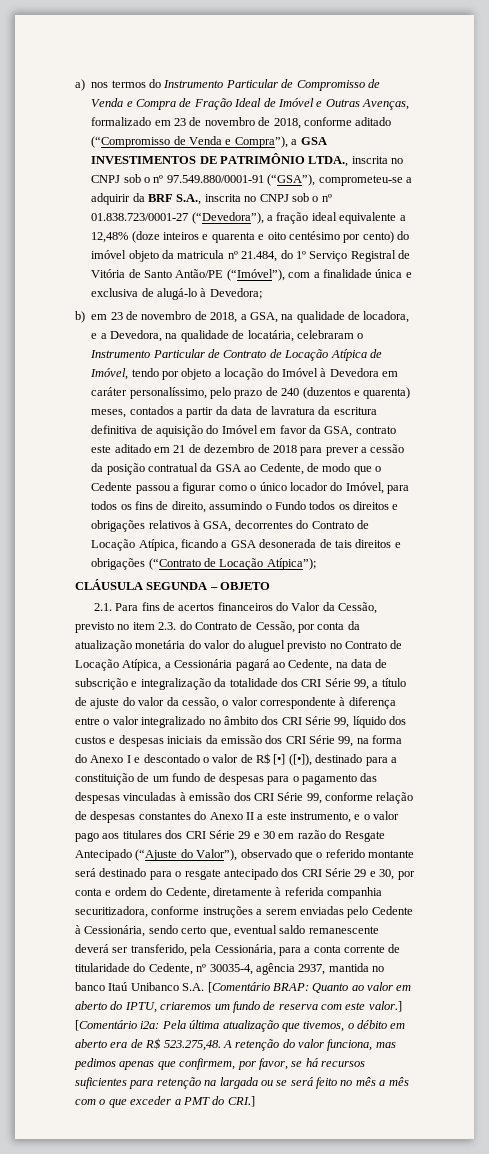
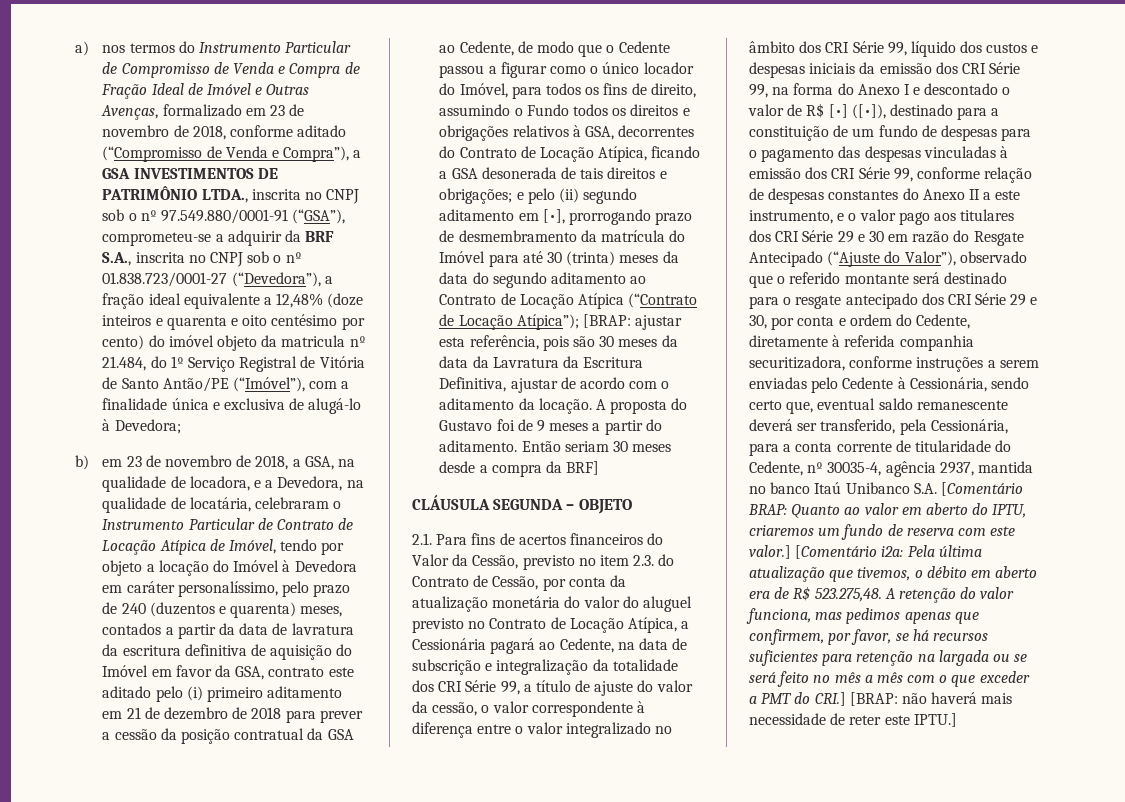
- b) em 23 de novembro de 2018, a GSA, na qualidade de locadora, e a Devedora, na qualidade de locatária, celebraram o Instrumento Particular de Contrato de Locação Atípica de Imóvel, tendo por objeto a locação do Imóvel à Devedora em caráter personalíssimo, pelo prazo de 240 (duzentos e quarenta) meses, contados a partir da data de lavratura da escritura definitiva de aquisição do Imóvel em favor da GSA, contrato este aditado em 21 de dezembro de 2018 para prever a cessão da posição contratual da GSA ao Cedente, de modo que o Cedente passou a figurar como o único locador do Imóvel, para todos os fins de direito, assumindo o Fundo todos os direitos e obrigações relativos à GSA, decorrentes do Contrato de Locação Atípica, ficando a GSA desonerada de tais direitos e obrigações (“Contrato de Locação Atípica”);
+ b) em 23 de novembro de 2018, a GSA, na qualidade de locadora, e a Devedora, na qualidade de locatária, celebraram o Instrumento Particular de Contrato de Locação Atípica de Imóvel, tendo por objeto a locação do Imóvel à Devedora em caráter personalíssimo, pelo prazo de 240 (duzentos e quarenta) meses, contados a partir da data de lavratura da escritura definitiva de aquisição do Imóvel em favor da GSA, contrato este aditado pelo (i) primeiro aditamento em 21 de dezembro de 2018 para prever a cessão da posição contratual da GSA ao Cedente, de modo que o Cedente passou a figurar como o único locador do Imóvel, para todos os fins de direito, assumindo o Fundo todos os direitos e obrigações relativos à GSA, decorrentes do Contrato de Locação Atípica, ficando a GSA desonerada de tais direitos e obrigações; e pelo (ii) segundo aditamento em [•], prorrogando prazo de desmembramento da matrícula do Imóvel para até 30 (trinta) meses da data do segundo aditamento ao Contrato de Locação Atípica (“Contrato de Locação Atípica”); [BRAP: ajustar esta referência, pois são 30 meses da data da Lavratura da Escritura Definitiva, ajustar de acordo com o aditamento da locação. A proposta do Gustavo foi de 9 meses a partir do aditamento. Então seriam 30 meses desde a compra da BRF]
- [Comentário i2a: Pela última atualização que tivemos, o débito em aberto era de R$ 523.275,48. A retenção do valor funciona, mas pedimos apenas que confirmem, por favor, se há recursos suficientes para retenção na largada ou se será feito no mês a mês com o que exceder a PMT do CRI.]
+ [Comentário i2a: Pela última atualização que tivemos, o débito em aberto era de R$ 523.275,48. A retenção do valor funciona, mas pedimos apenas que confirmem, por favor, se há recursos suficientes para retenção na largada ou se será feito no mês a mês com o que exceder a PMT do CRI.] [BRAP: não haverá mais necessidade de reter este IPTU.]

